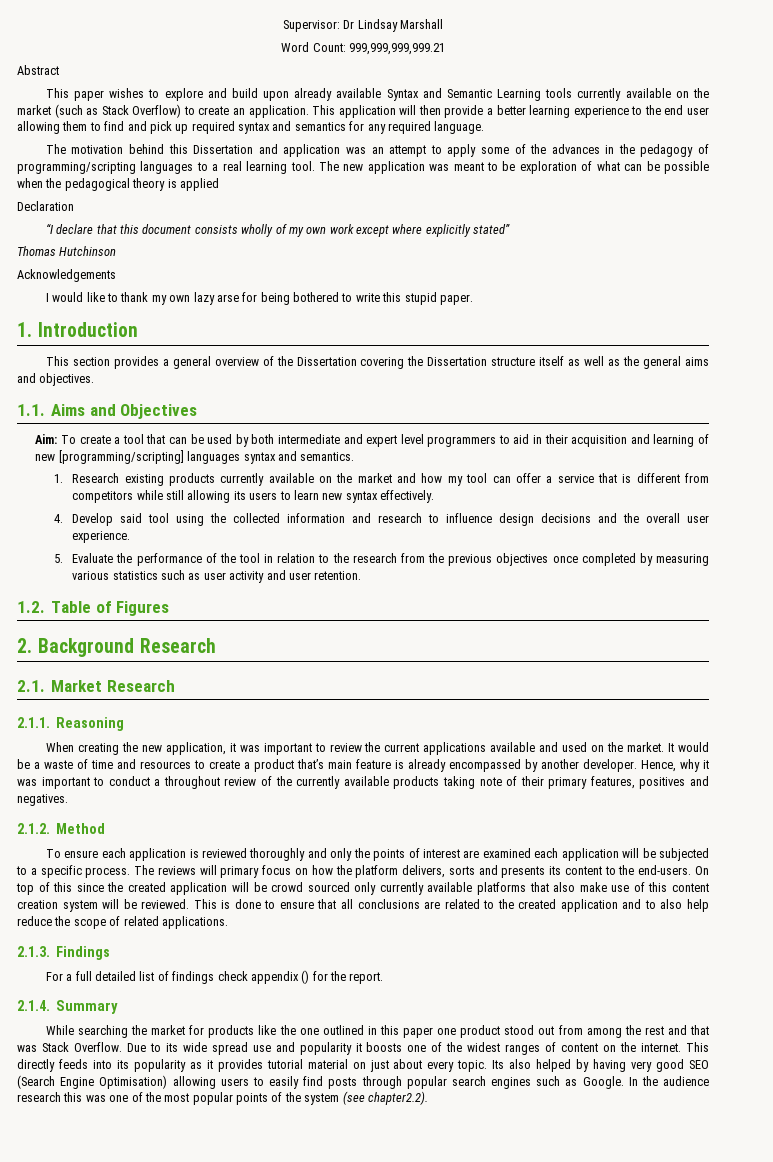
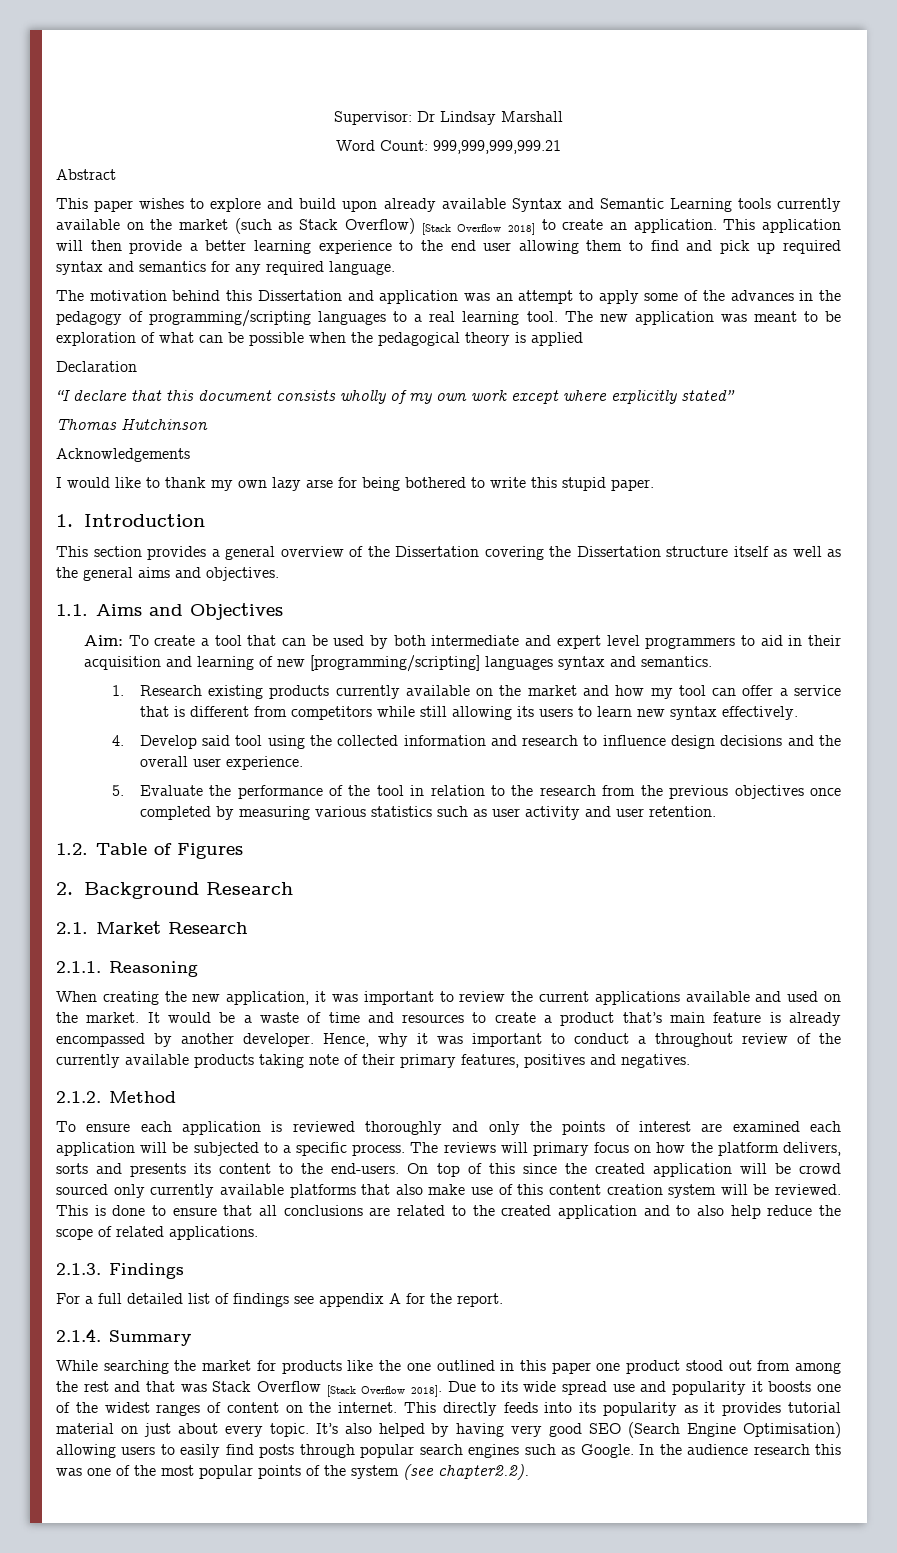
- This paper wishes to explore and build upon already available Syntax and Semantic Learning tools currently available on the market (such as Stack Overflow) to create an application.
+ This paper wishes to explore and build upon already available Syntax and Semantic Learning tools currently available on the market (such as Stack Overflow) [Stack Overflow 2018] to create an application.
- For a full detailed list of findings check appendix () for the report.
+ For a full detailed list of findings see appendix A for the report.
- While searching the market for products like the one outlined in this paper one product stood out from among the rest and that was Stack Overflow.
+ While searching the market for products like the one outlined in this paper one product stood out from among the rest and that was Stack Overflow [Stack Overflow 2018].
- Its also helped by having very good SEO (Search Engine Optimisation) allowing users to easily find posts through popular search engines such as Google.
+ It’s also helped by having very good SEO (Search Engine Optimisation) allowing users to easily find posts through popular search engines such as Google.

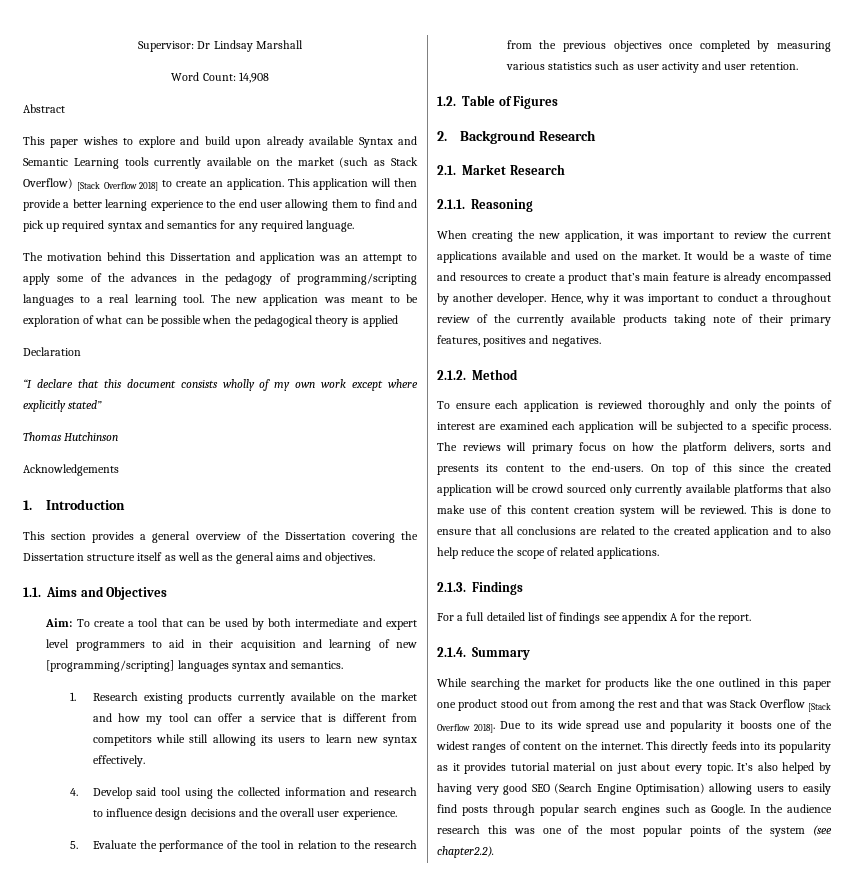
- Word Count: 999,999,999,999.21
+ Word Count: 14,908
- I would like to thank my own lazy arse for being bothered to write this stupid paper.

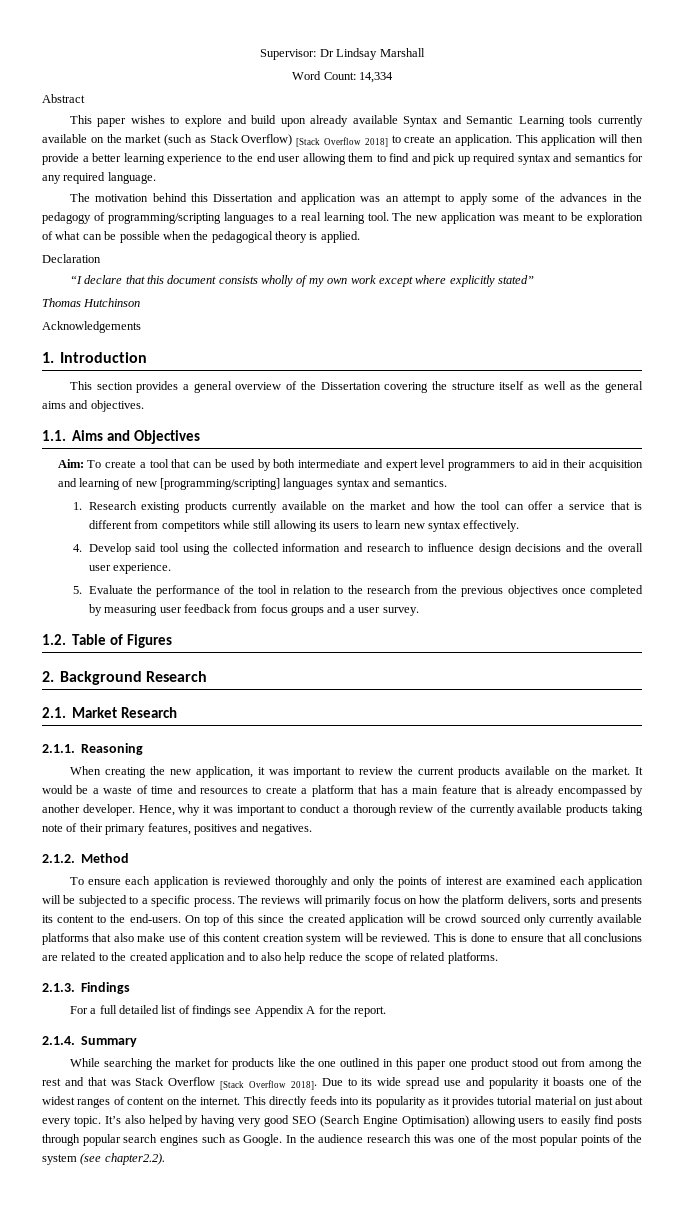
- Word Count: 14,908
+ Word Count: 14,334
- The new application was meant to be exploration of what can be possible when the pedagogical theory is applied
+ The new application was meant to be exploration of what can be possible when the pedagogical theory is applied.
- This section provides a general overview of the Dissertation covering the Dissertation structure itself as well as the general aims and objectives.
+ This section provides a general overview of the Dissertation covering the structure itself as well as the general aims and objectives.
- 1. Research existing products currently available on the market and how my tool can offer a service that is different from competitors while still allowing its users to learn new syntax effectively.
+ 1. Research existing products currently available on the market and how the tool can offer a service that is different from competitors while still allowing its users to learn new syntax effectively.
- 5. Evaluate the performance of the tool in relation to the research from the previous objectives once completed by measuring various statistics such as user activity and user retention.
+ 5. Evaluate the performance of the tool in relation to the research from the previous objectives once completed by measuring user feedback from focus groups and a user survey.
- When creating the new application, it was important to review the current applications available and used on the market.
+ When creating the new application, it was important to review the current products available on the market.
- It would be a waste of time and resources to create a product that’s main feature is already encompassed by another developer.
+ It would be a waste of time and resources to create a platform that has a main feature that is already encompassed by another developer.
- Hence, why it was important to conduct a throughout review of the currently available products taking note of their primary features, positives and negatives.
+ Hence, why it was important to conduct a thorough review of the currently available products taking note of their primary features, positives and negatives.
- The reviews will primary focus on how the platform delivers, sorts and presents its content to the end-users.
+ The reviews will primarily focus on how the platform delivers, sorts and presents its content to the end-users.
- This is done to ensure that all conclusions are related to the created application and to also help reduce the scope of related applications.
+ This is done to ensure that all conclusions are related to the created application and to also help reduce the scope of related platforms.
- For a full detailed list of findings see appendix A for the report.
+ For a full detailed list of findings see Appendix A for the report.
- Due to its wide spread use and popularity it boosts one of the widest ranges of content on the internet.
+ Due to its wide spread use and popularity it boasts one of the widest ranges of content on the internet.

